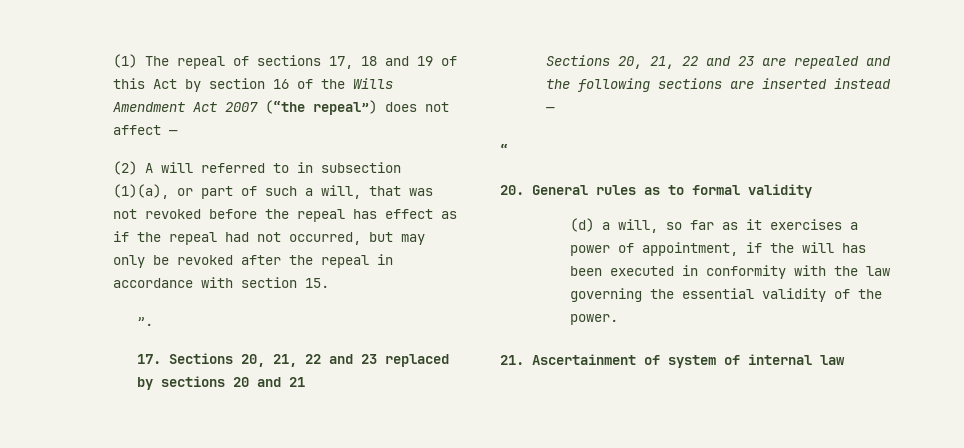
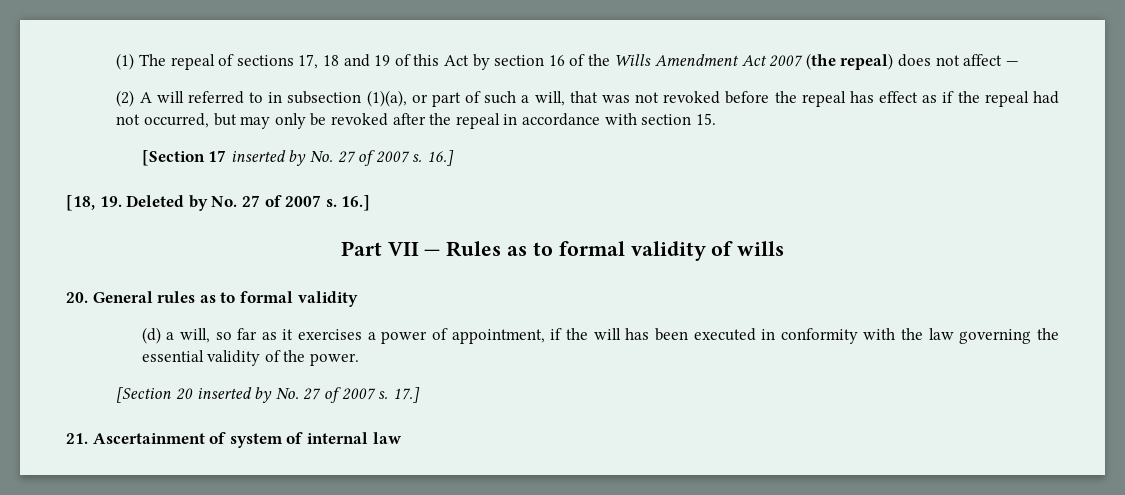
- (1) The repeal of sections 17, 18 and 19 of this Act by section 16 of the Wills Amendment Act 2007 (“the repeal”) does not affect —
+ (1) The repeal of sections 17, 18 and 19 of this Act by section 16 of the Wills Amendment Act 2007 (the repeal) does not affect —
- ”.
- 17. Sections 20, 21, 22 and 23 replaced by sections 20 and 21
- Sections 20, 21, 22 and 23 are repealed and the following sections are inserted instead —
- “
+ [Section 17 inserted by No. 27 of 2007 s. 16.]
+ [18, 19. Deleted by No. 27 of 2007 s. 16.]
+ Part VII — Rules as to formal validity of wills
+ [Section 20 inserted by No. 27 of 2007 s. 17.]

